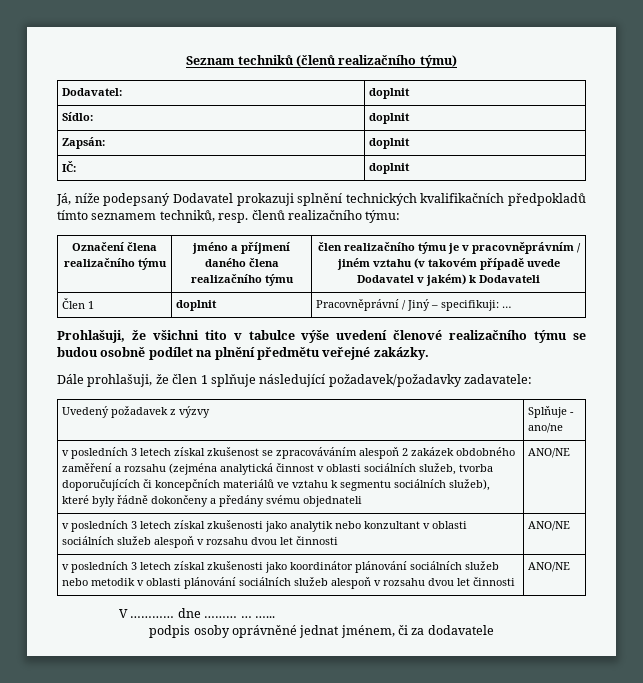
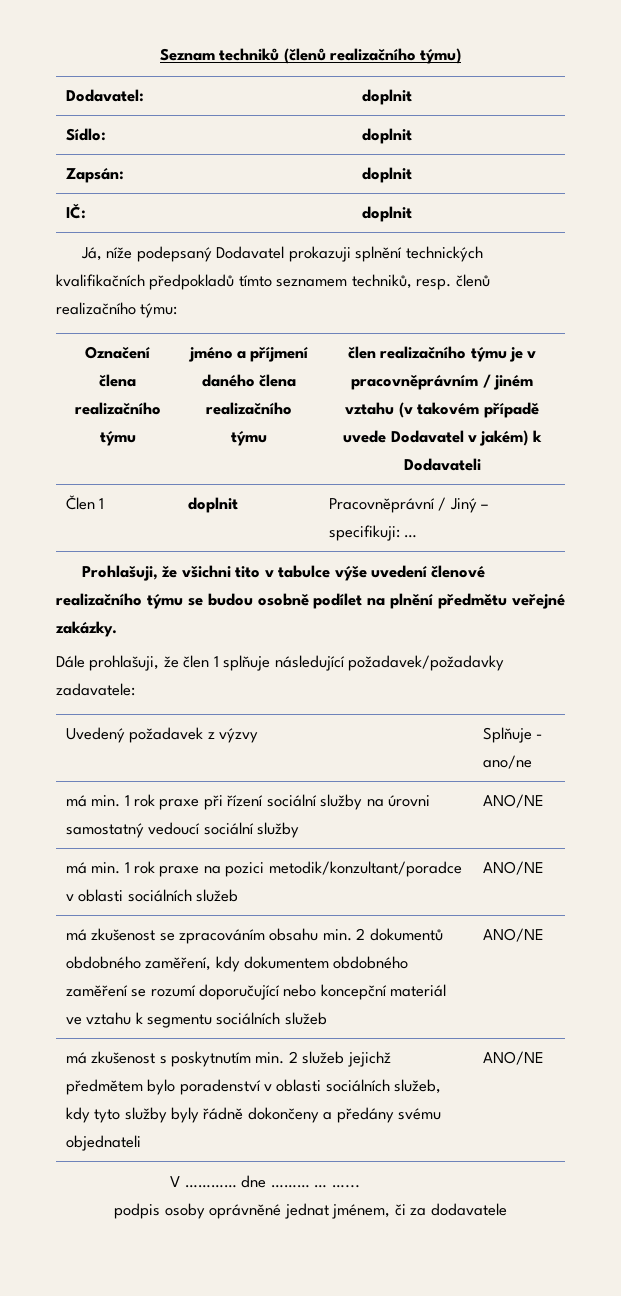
- v posledních 3 letech získal zkušenost se zpracováváním alespoň 2 zakázek obdobného zaměření a rozsahu (zejména analytická činnost v oblasti sociálních služeb, tvorba doporučujících či koncepčních materiálů ve vztahu k segmentu sociálních služeb), které byly řádně dokončeny a předány svému objednateli | ANO/NE
+ má min. 1 rok praxe při řízení sociální služby na úrovni samostatný vedoucí sociální služby | ANO/NE
+ má min. 1 rok praxe na pozici metodik/konzultant/poradce v oblasti sociálních služeb | ANO/NE
+ má zkušenost se zpracováním obsahu min. 2 dokumentů obdobného zaměření, kdy dokumentem obdobného zaměření se rozumí doporučující nebo koncepční materiál ve vztahu k segmentu sociálních služeb | ANO/NE
+ má zkušenost s poskytnutím min. 2 služeb jejichž předmětem bylo poradenství v oblasti sociálních služeb, kdy tyto služby byly řádně dokončeny a předány svému objednateli | ANO/NE
- v posledních 3 letech získal zkušenosti jako analytik nebo konzultant v oblasti sociálních služeb alespoň v rozsahu dvou let činnosti | ANO/NE
- v posledních 3 letech získal zkušenosti jako koordinátor plánování sociálních služeb nebo metodik v oblasti plánování sociálních služeb alespoň v rozsahu dvou let činnosti | ANO/NE

